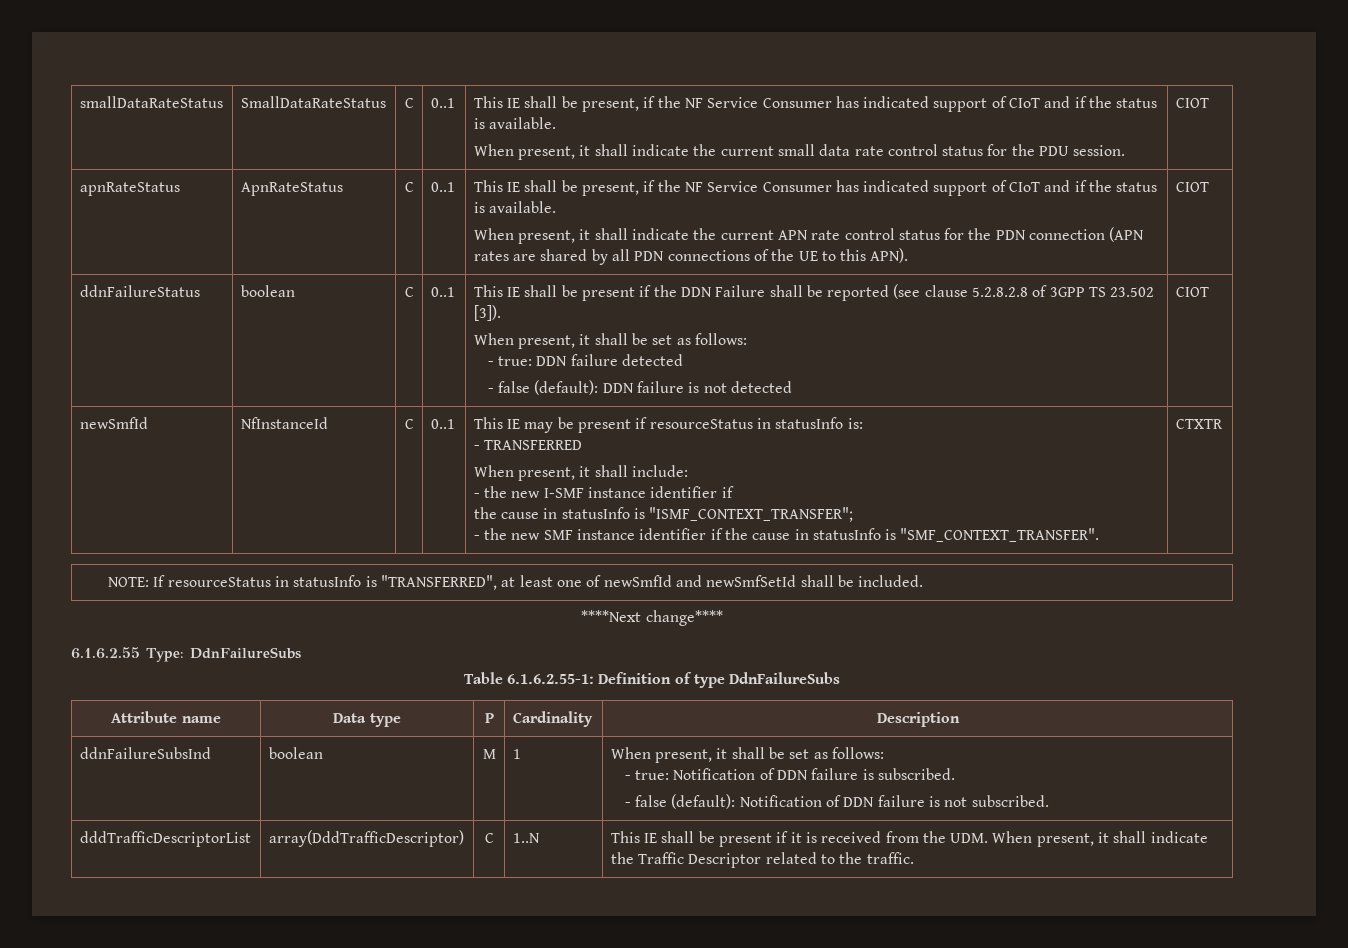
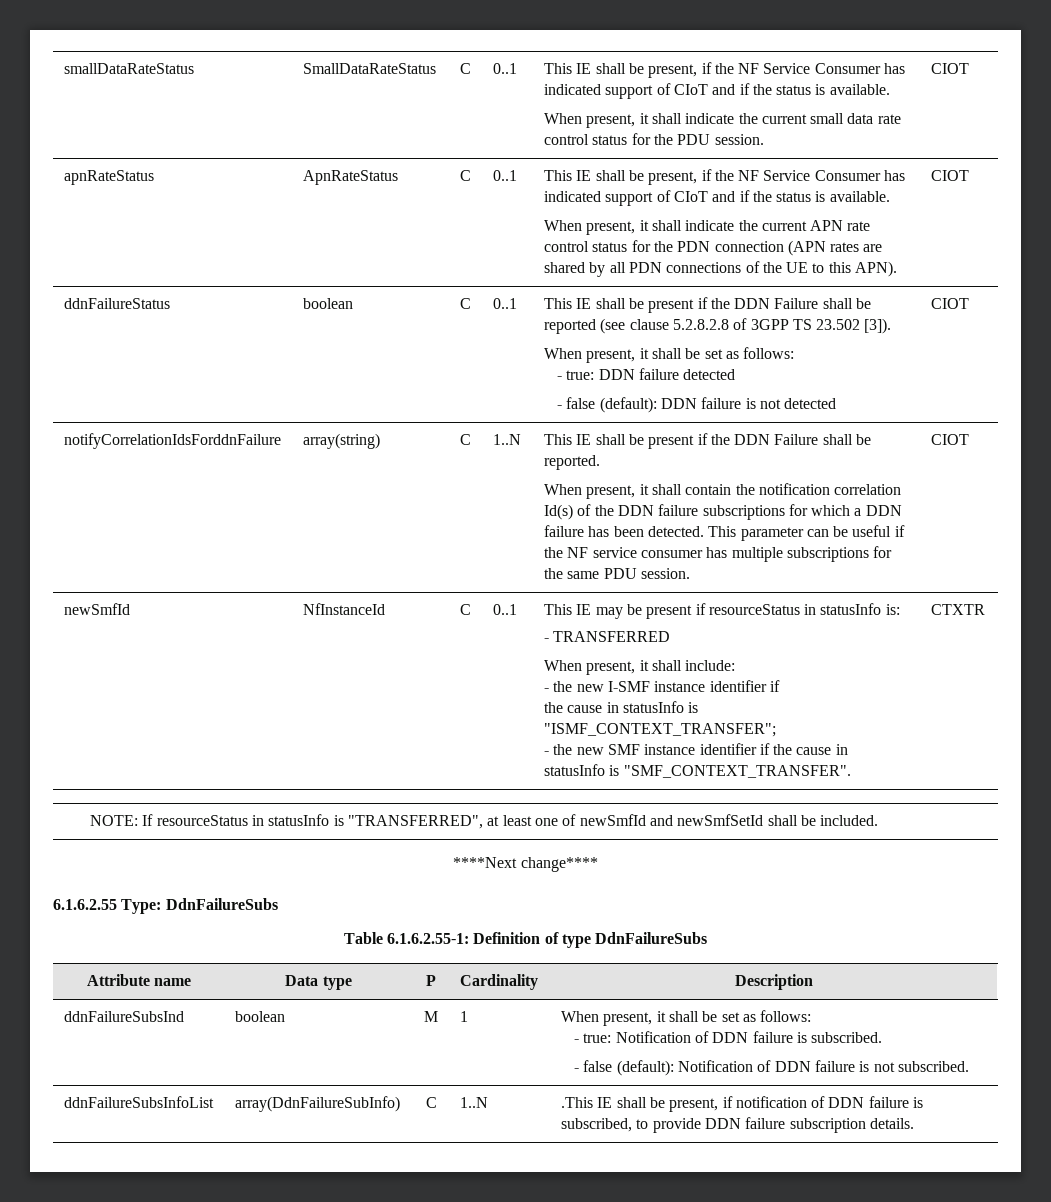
+ notifyCorrelationIdsForddnFailure | array(string) | C | 1..N | This IE shall be present if the DDN Failure shall be reported.
+ When present, it shall contain the notification correlation Id(s) of the DDN failure subscriptions for which a DDN failure has been detected. This parameter can be useful if the NF service consumer has multiple subscriptions for the same PDU session. | CIOT
- dddTrafficDescriptorList | array(DddTrafficDescriptor) | C | 1..N | This IE shall be present if it is received from the UDM. When present, it shall indicate the Traffic Descriptor related to the traffic.
+ ddnFailureSubsInfoList | array(DdnFailureSubInfo) | C | 1..N | .This IE shall be present, if notification of DDN failure is subscribed, to provide DDN failure subscription details.

